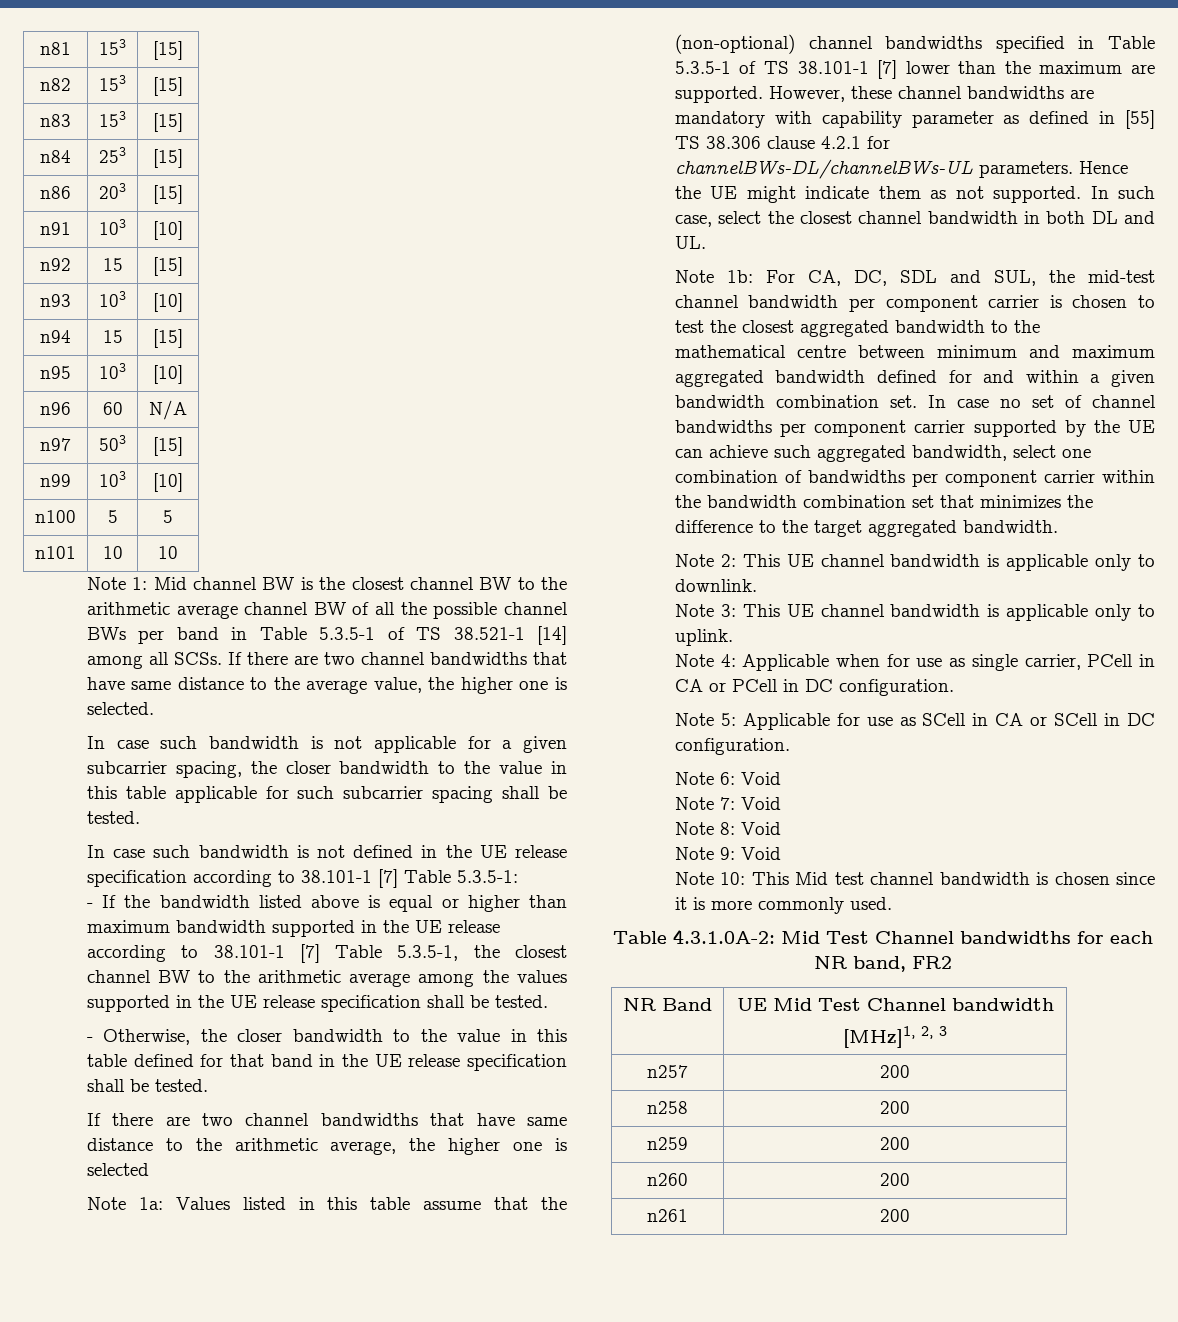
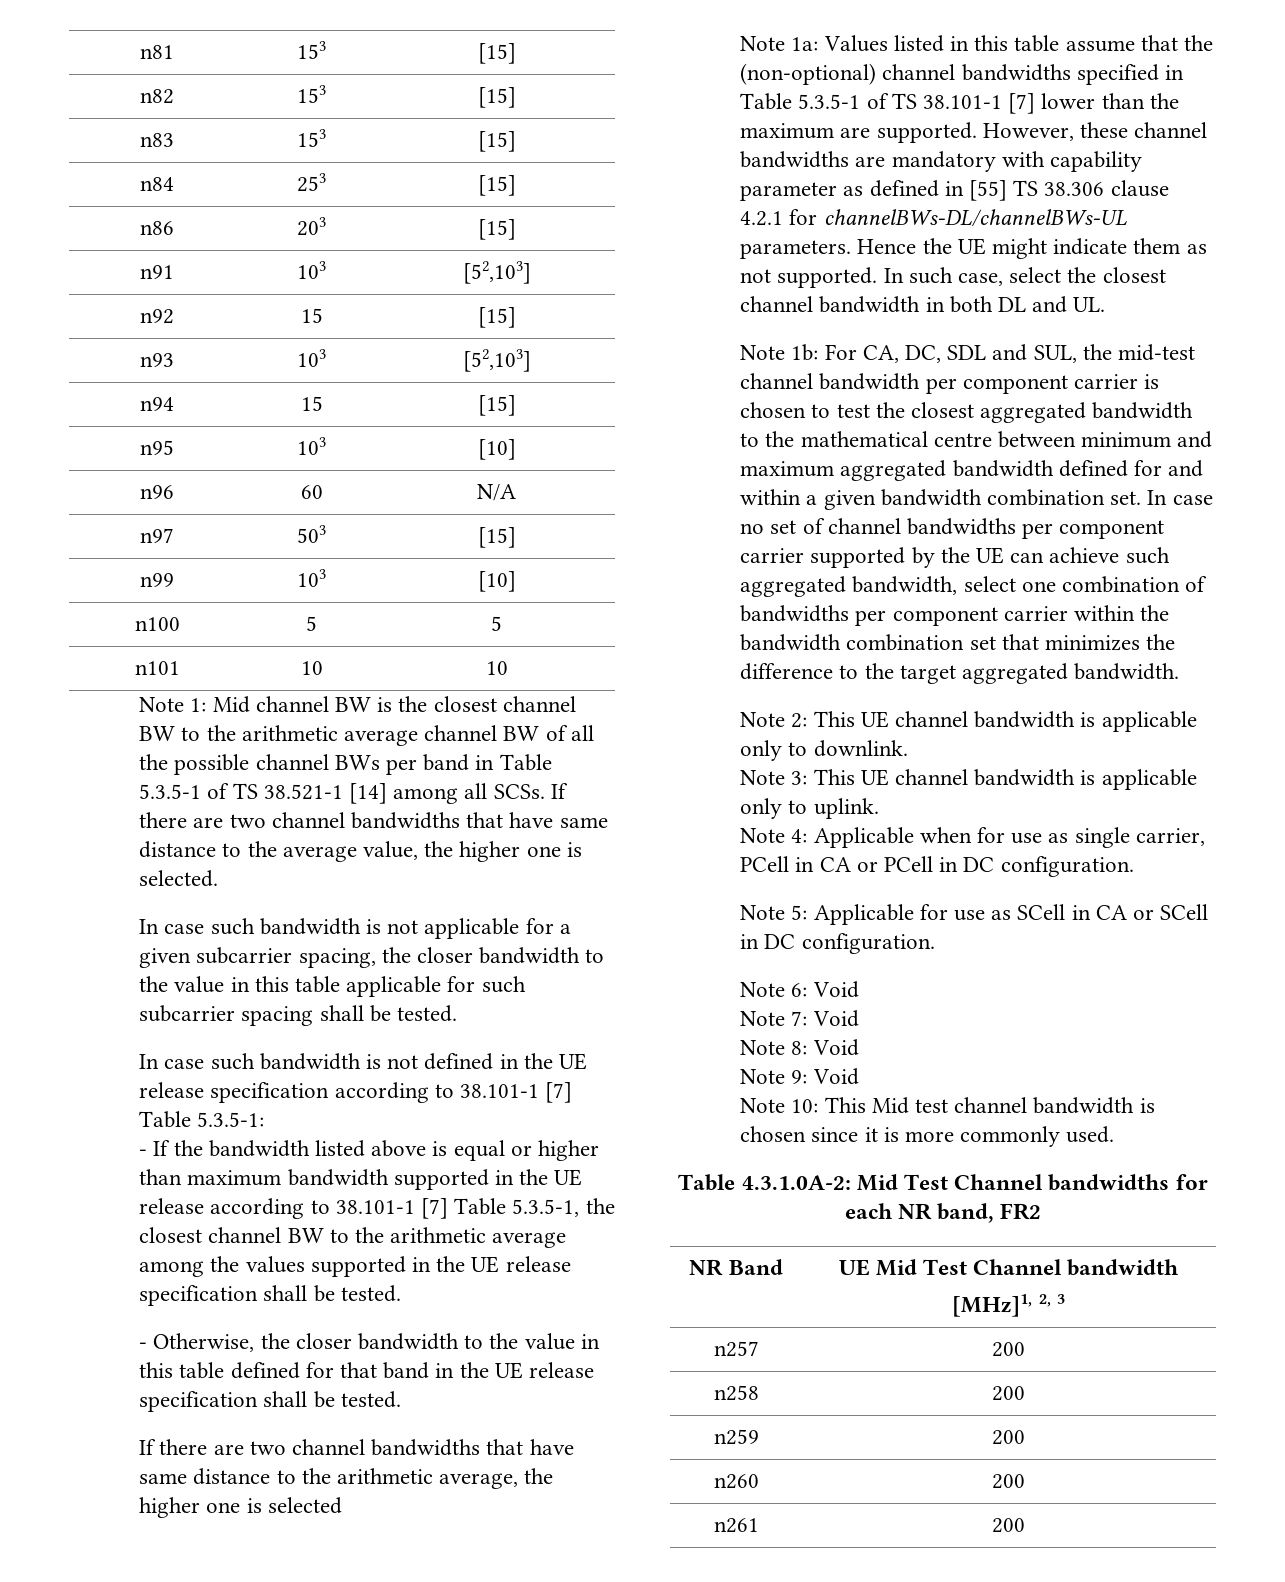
- n91 | 103 | [10]
+ n91 | 103 | [52,103]
- n93 | 103 | [10]
+ n93 | 103 | [52,103]

